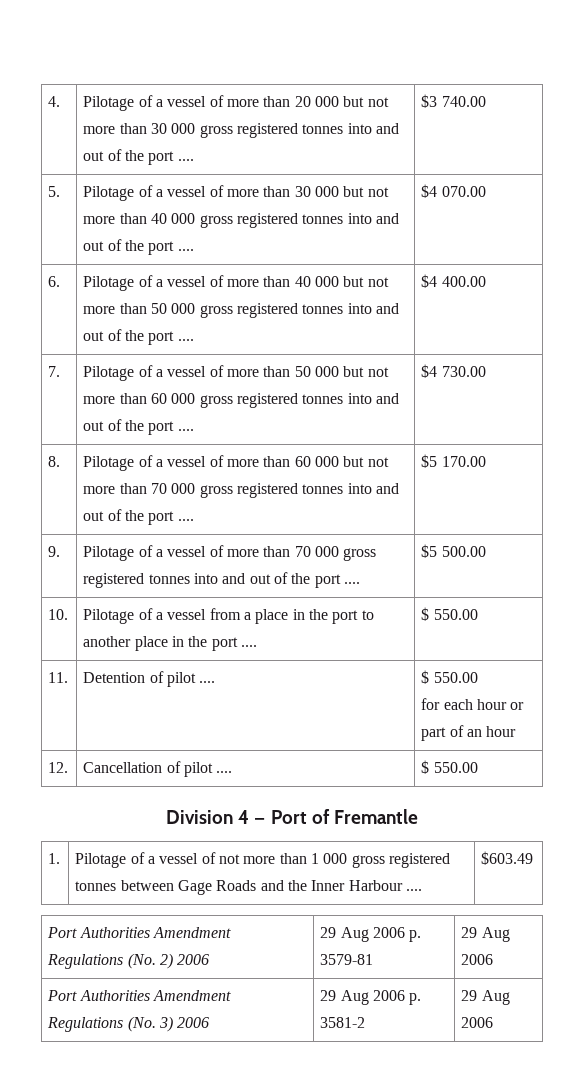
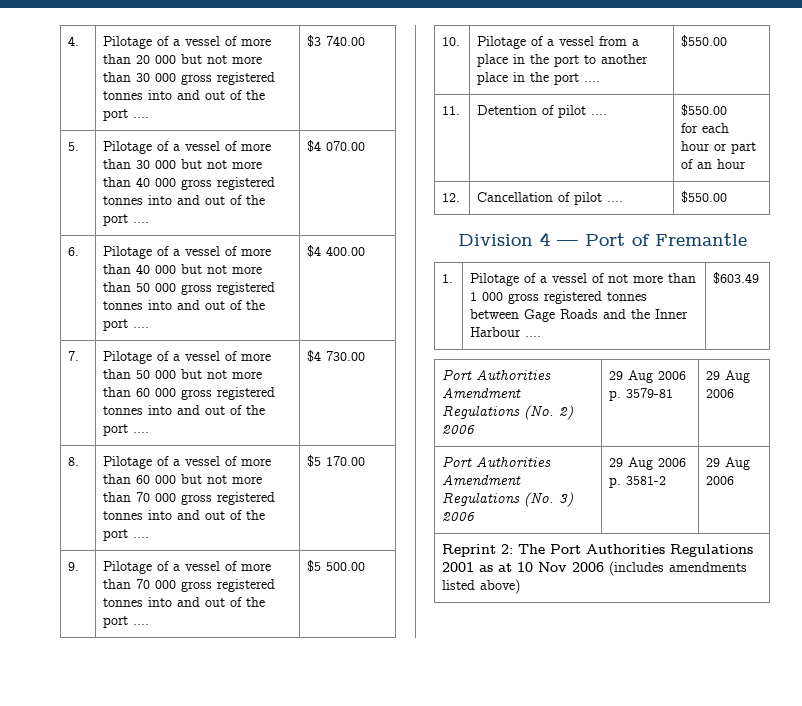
- 10. | Pilotage of a vessel from a place in the port to another place in the port .... | $ 550.00
+ 10. | Pilotage of a vessel from a place in the port to another place in the port .... | $550.00
- 11. | Detention of pilot .... | $ 550.00
+ 11. | Detention of pilot .... | $550.00
- 12. | Cancellation of pilot .... | $ 550.00
+ 12. | Cancellation of pilot .... | $550.00
+ Reprint 2: The Port Authorities Regulations 2001 as at 10 Nov 2006 (includes amendments listed above)

